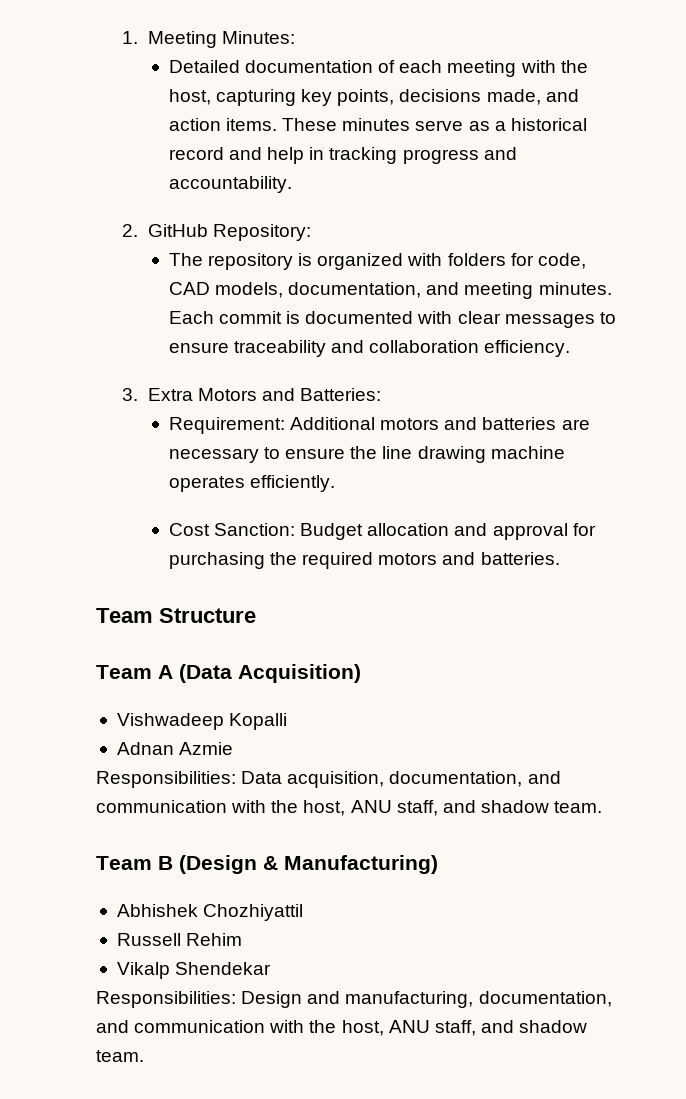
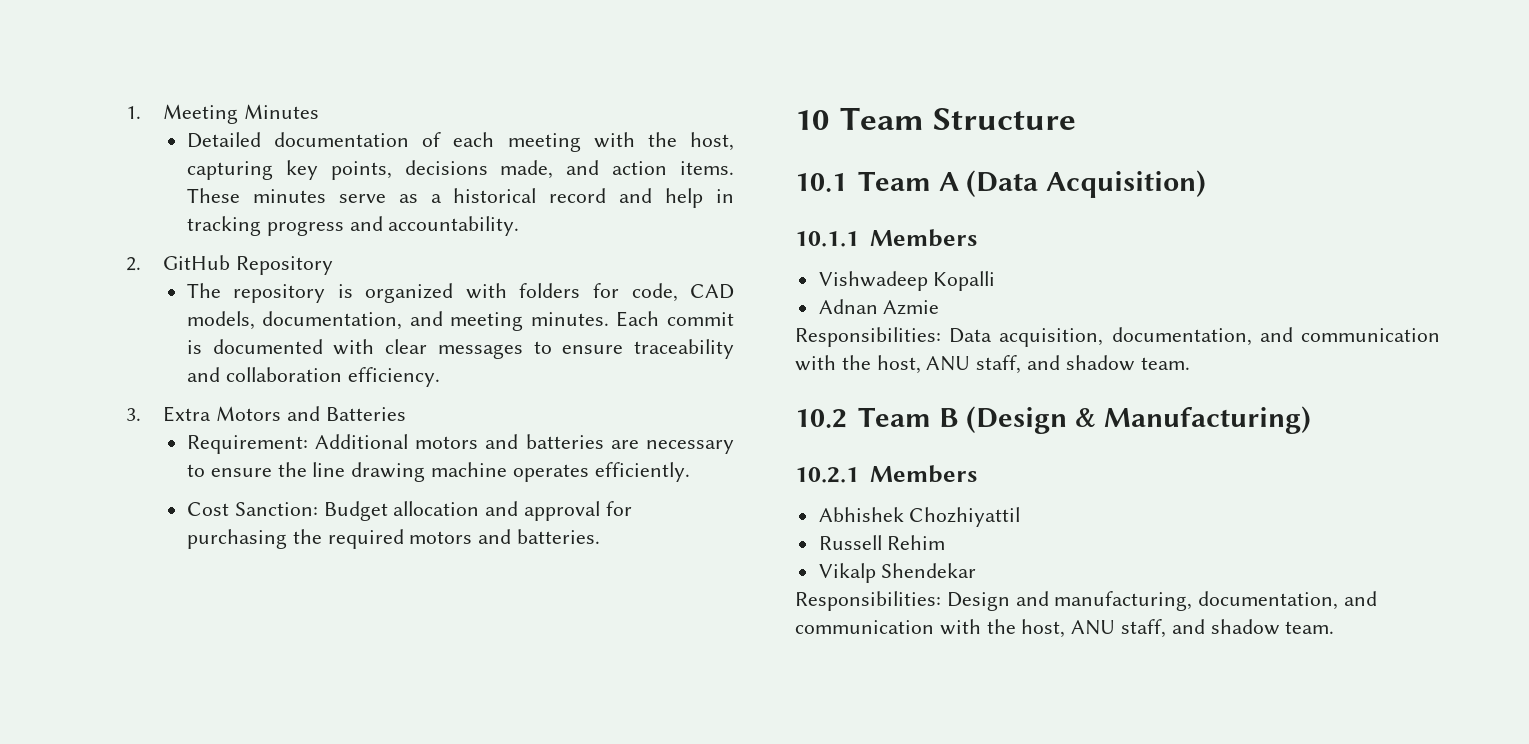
- 1. Meeting Minutes:
+ 1. Meeting Minutes
- 2. GitHub Repository:
+ 2. GitHub Repository
- 3. Extra Motors and Batteries:
+ 3. Extra Motors and Batteries
- Team Structure
+ 10 Team Structure
- Team A (Data Acquisition)
+ 10.1 Team A (Data Acquisition)
+ 10.1.1 Members
- Team B (Design & Manufacturing)
+ 10.2 Team B (Design & Manufacturing)
+ 10.2.1 Members

